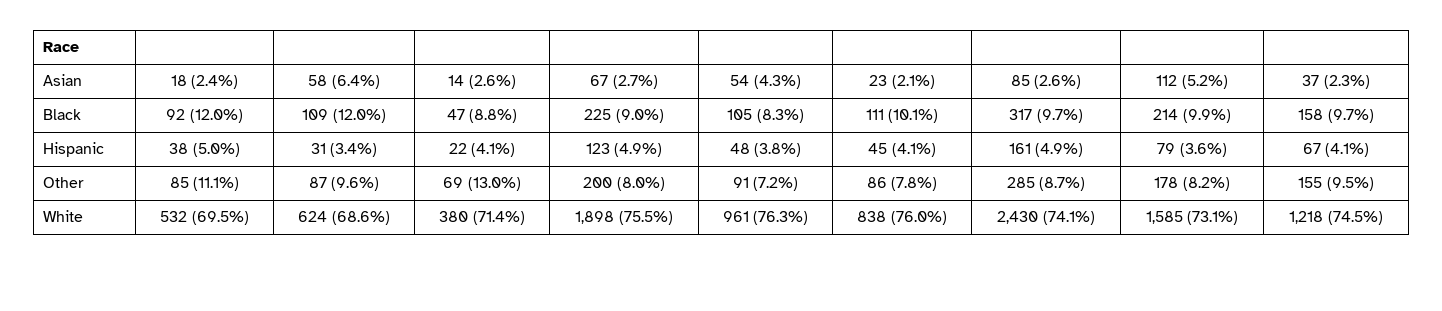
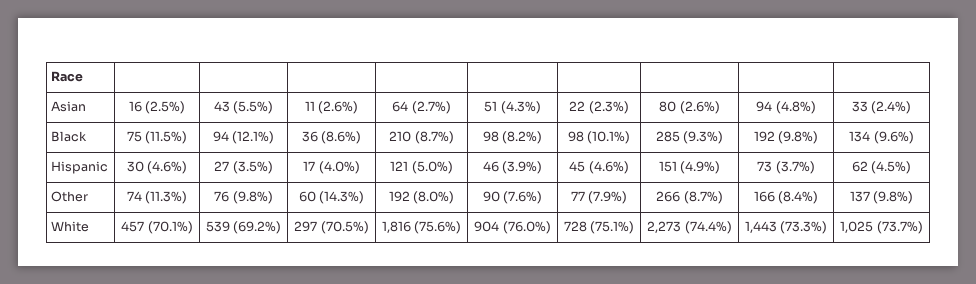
- Asian | 18 (2.4%) | 58 (6.4%) | 14 (2.6%) | 67 (2.7%) | 54 (4.3%) | 23 (2.1%) | 85 (2.6%) | 112 (5.2%) | 37 (2.3%)
- Black | 92 (12.0%) | 109 (12.0%) | 47 (8.8%) | 225 (9.0%) | 105 (8.3%) | 111 (10.1%) | 317 (9.7%) | 214 (9.9%) | 158 (9.7%)
- Hispanic | 38 (5.0%) | 31 (3.4%) | 22 (4.1%) | 123 (4.9%) | 48 (3.8%) | 45 (4.1%) | 161 (4.9%) | 79 (3.6%) | 67 (4.1%)
- Other | 85 (11.1%) | 87 (9.6%) | 69 (13.0%) | 200 (8.0%) | 91 (7.2%) | 86 (7.8%) | 285 (8.7%) | 178 (8.2%) | 155 (9.5%)
- White | 532 (69.5%) | 624 (68.6%) | 380 (71.4%) | 1,898 (75.5%) | 961 (76.3%) | 838 (76.0%) | 2,430 (74.1%) | 1,585 (73.1%) | 1,218 (74.5%)
+ Asian | 16 (2.5%) | 43 (5.5%) | 11 (2.6%) | 64 (2.7%) | 51 (4.3%) | 22 (2.3%) | 80 (2.6%) | 94 (4.8%) | 33 (2.4%)
+ Black | 75 (11.5%) | 94 (12.1%) | 36 (8.6%) | 210 (8.7%) | 98 (8.2%) | 98 (10.1%) | 285 (9.3%) | 192 (9.8%) | 134 (9.6%)
+ Hispanic | 30 (4.6%) | 27 (3.5%) | 17 (4.0%) | 121 (5.0%) | 46 (3.9%) | 45 (4.6%) | 151 (4.9%) | 73 (3.7%) | 62 (4.5%)
+ Other | 74 (11.3%) | 76 (9.8%) | 60 (14.3%) | 192 (8.0%) | 90 (7.6%) | 77 (7.9%) | 266 (8.7%) | 166 (8.4%) | 137 (9.8%)
+ White | 457 (70.1%) | 539 (69.2%) | 297 (70.5%) | 1,816 (75.6%) | 904 (76.0%) | 728 (75.1%) | 2,273 (74.4%) | 1,443 (73.3%) | 1,025 (73.7%)

